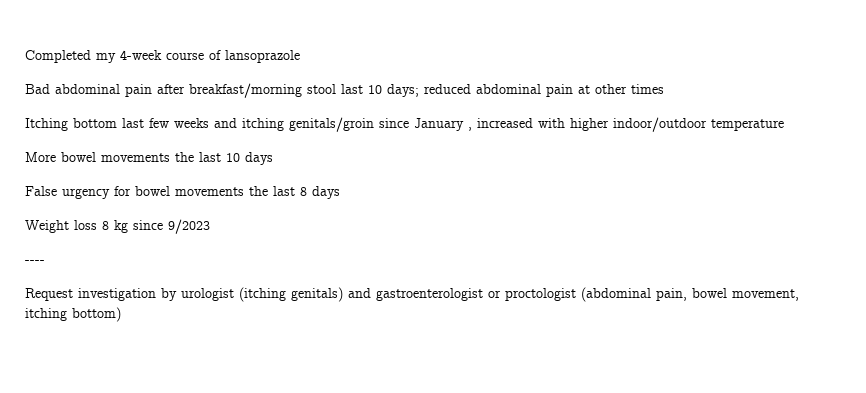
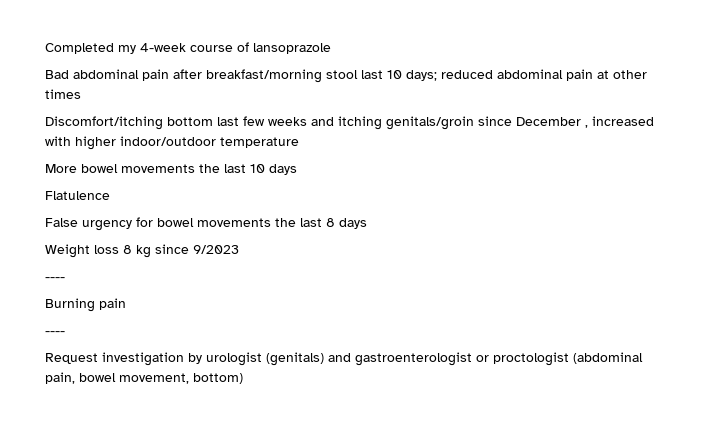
- Itching bottom last few weeks and itching genitals/groin since January , increased with higher indoor/outdoor temperature
+ Discomfort/itching bottom last few weeks and itching genitals/groin since December , increased with higher indoor/outdoor temperature
+ Flatulence
+ Burning pain
+ ----
- Request investigation by urologist (itching genitals) and gastroenterologist or proctologist (abdominal pain, bowel movement, itching bottom)
+ Request investigation by urologist (genitals) and gastroenterologist or proctologist (abdominal pain, bowel movement, bottom)

